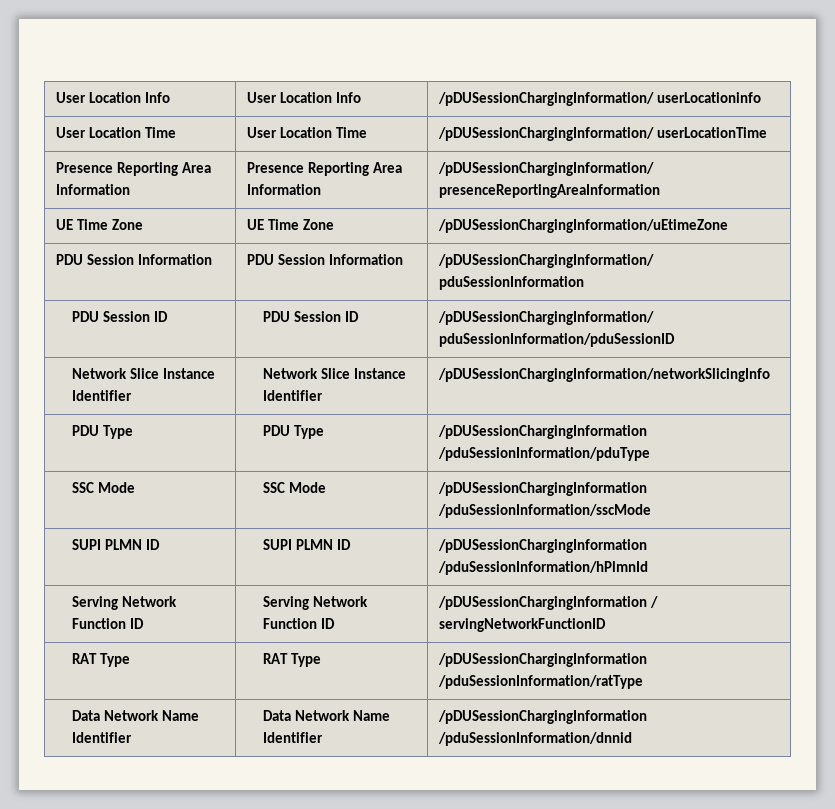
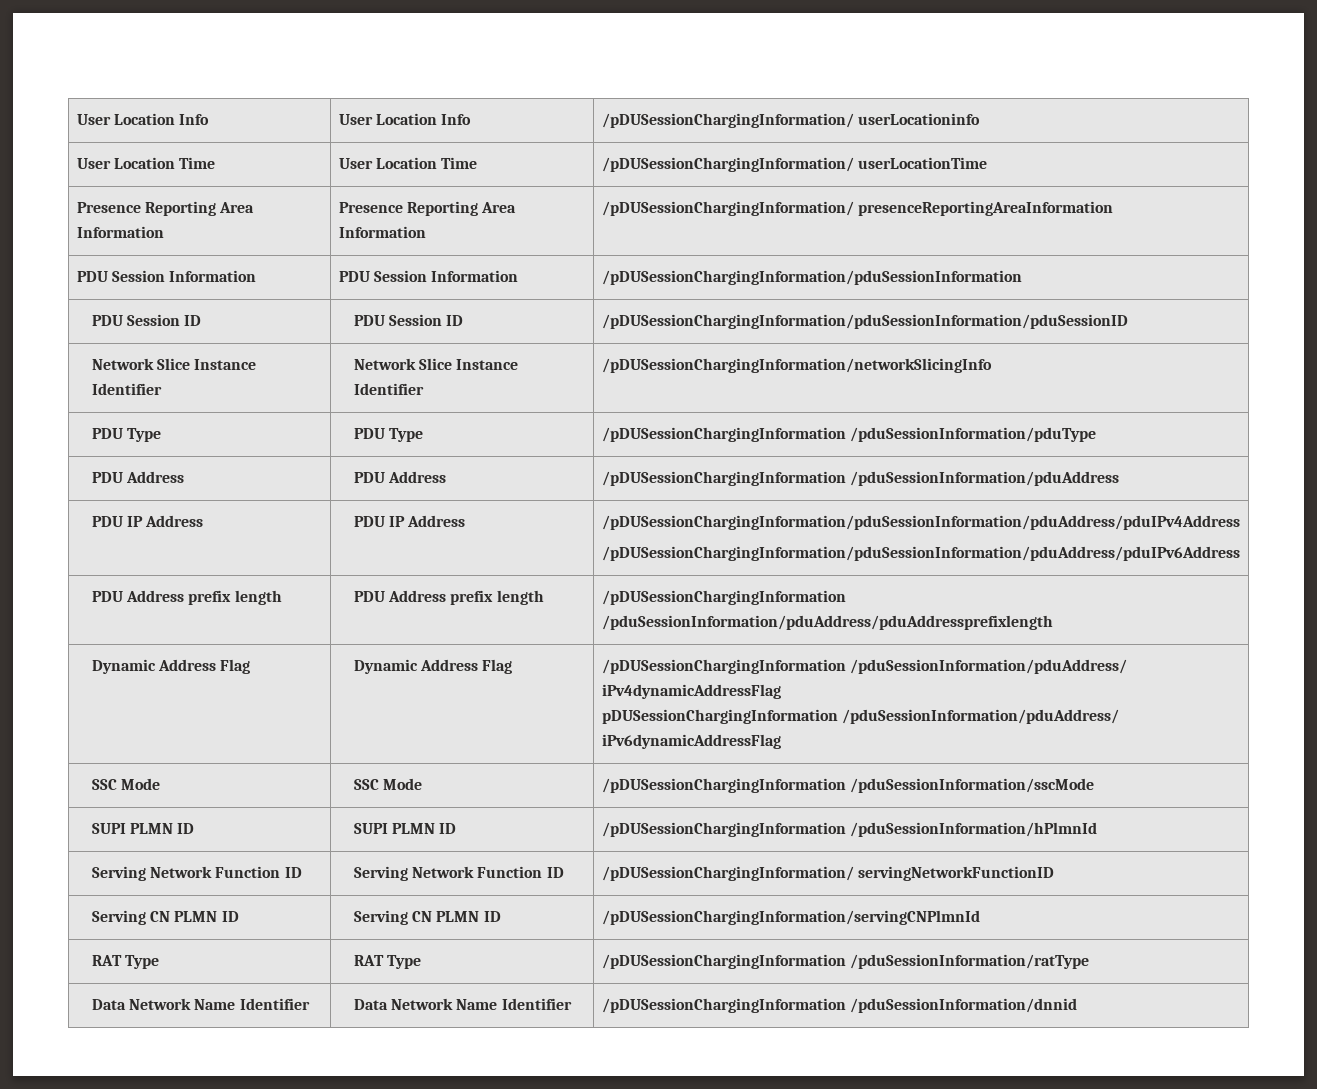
- UE Time Zone | UE Time Zone | /pDUSessionChargingInformation/uEtimeZone
+ PDU Address | PDU Address | /pDUSessionChargingInformation /pduSessionInformation/pduAddress
+ PDU IP Address | PDU IP Address | /pDUSessionChargingInformation/pduSessionInformation/pduAddress/pduIPv4Address
+ /pDUSessionChargingInformation/pduSessionInformation/pduAddress/pduIPv6Address
+ PDU Address prefix length | PDU Address prefix length | /pDUSessionChargingInformation /pduSessionInformation/pduAddress/pduAddressprefixlength
+ Dynamic Address Flag | Dynamic Address Flag | /pDUSessionChargingInformation /pduSessionInformation/pduAddress/ iPv4dynamicAddressFlag
+ pDUSessionChargingInformation /pduSessionInformation/pduAddress/ iPv6dynamicAddressFlag
- Serving Network Function ID | Serving Network Function ID | /pDUSessionChargingInformation / servingNetworkFunctionID
+ Serving Network Function ID | Serving Network Function ID | /pDUSessionChargingInformation/ servingNetworkFunctionID
+ Serving CN PLMN ID | Serving CN PLMN ID | /pDUSessionChargingInformation/servingCNPlmnId

